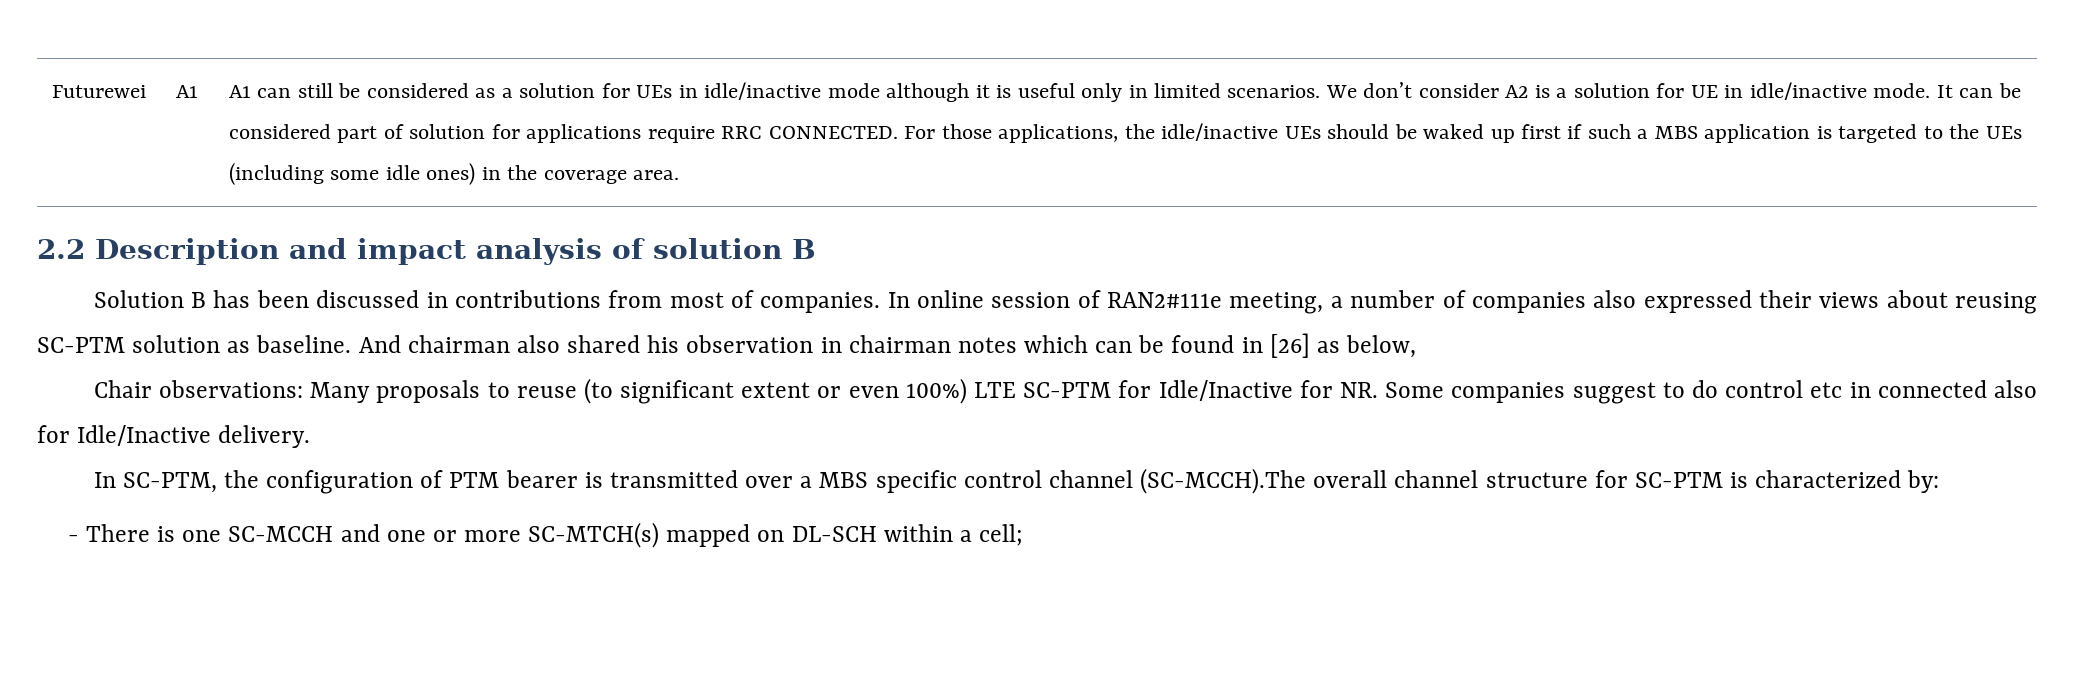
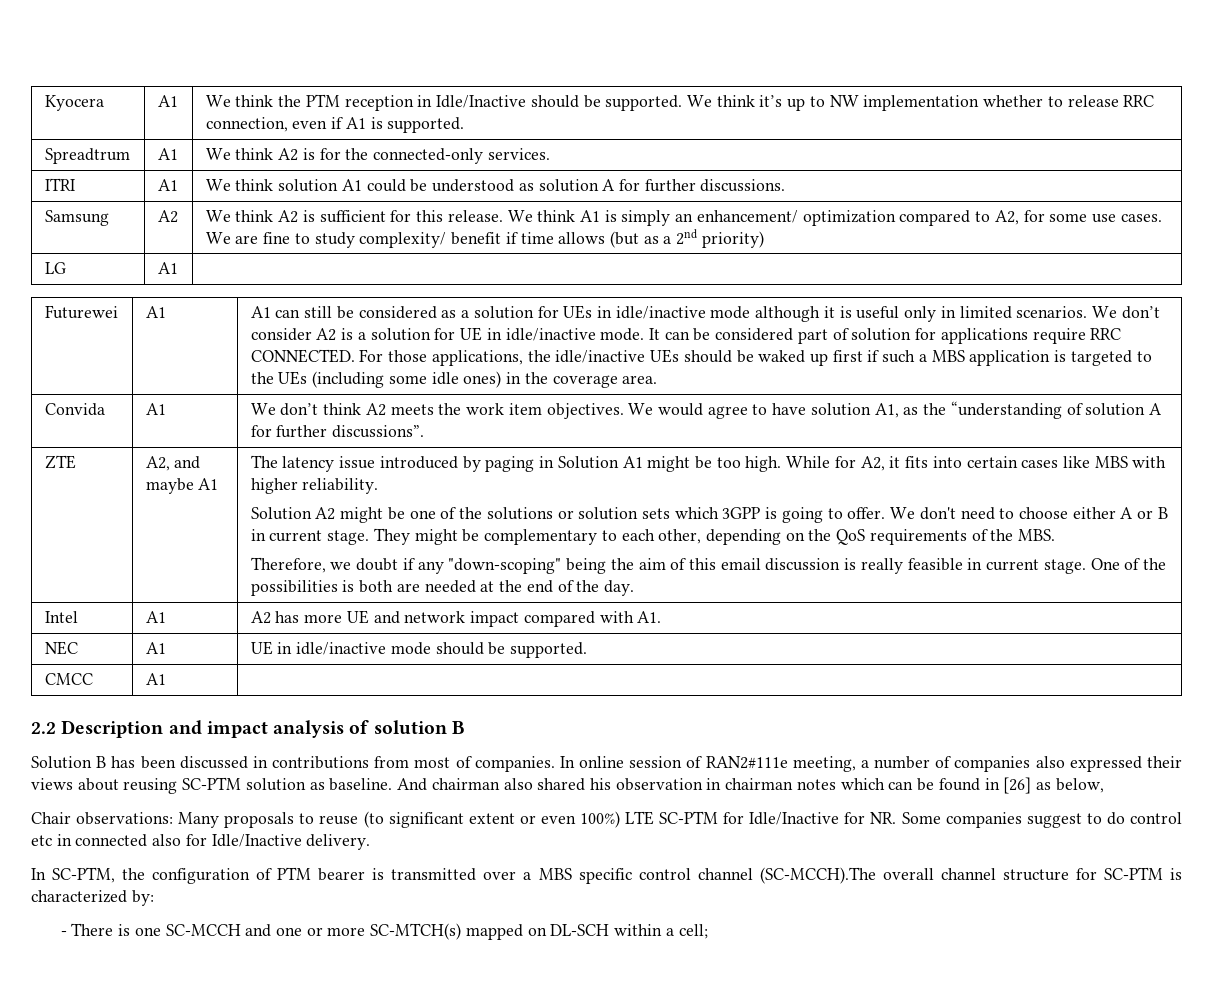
+ Kyocera | A1 | We think the PTM reception in Idle/Inactive should be supported. We think it’s up to NW implementation whether to release RRC connection, even if A1 is supported.
+ Spreadtrum | A1 | We think A2 is for the connected-only services.
+ ITRI | A1 | We think solution A1 could be understood as solution A for further discussions.
+ Samsung | A2 | We think A2 is sufficient for this release. We think A1 is simply an enhancement/ optimization compared to A2, for some use cases. We are fine to study complexity/ benefit if time allows (but as a 2nd priority)
+ LG | A1 |
+ Convida | A1 | We don’t think A2 meets the work item objectives. We would agree to have solution A1, as the “understanding of solution A for further discussions”.
+ ZTE | A2, and maybe A1 | The latency issue introduced by paging in Solution A1 might be too high. While for A2, it fits into certain cases like MBS with higher reliability.
+ Solution A2 might be one of the solutions or solution sets which 3GPP is going to offer. We don't need to choose either A or B in current stage. They might be complementary to each other, depending on the QoS requirements of the MBS.
+ Therefore, we doubt if any "down-scoping" being the aim of this email discussion is really feasible in current stage. One of the possibilities is both are needed at the end of the day.
+ Intel | A1 | A2 has more UE and network impact compared with A1.
+ NEC | A1 | UE in idle/inactive mode should be supported.
+ CMCC | A1 |

